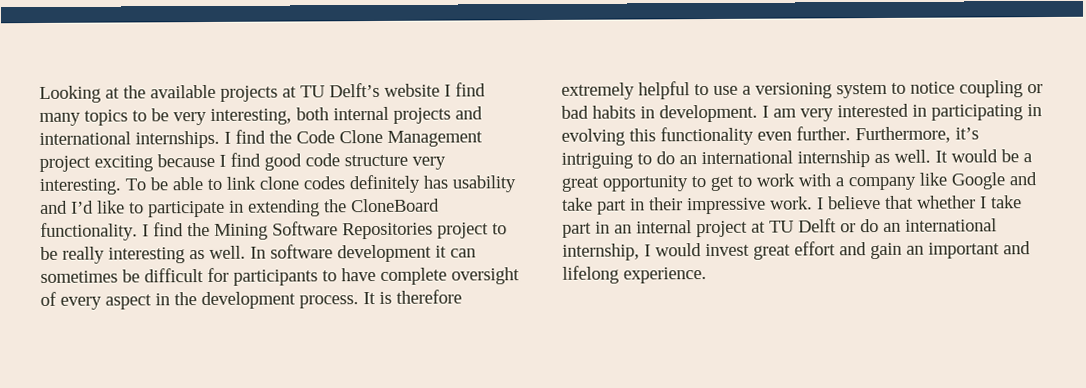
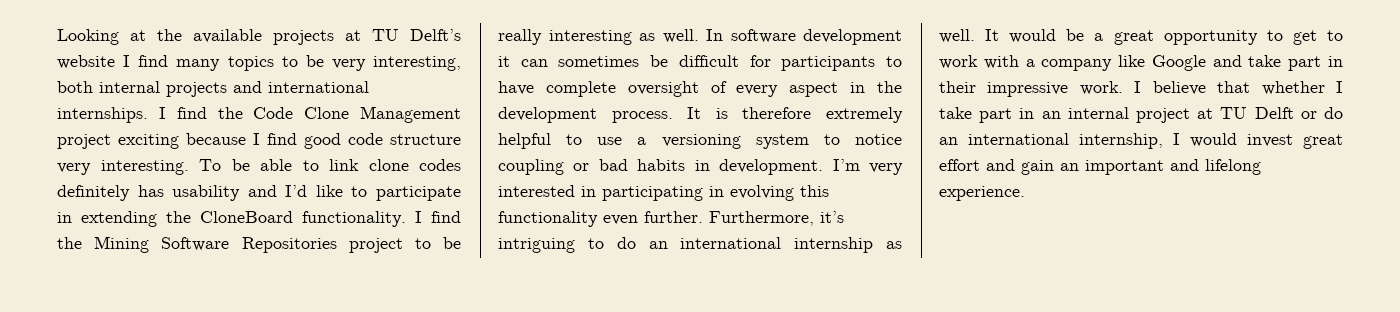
- I am very interested in participating in evolving this functionality even further.
+ I’m very interested in participating in evolving this functionality even further.

